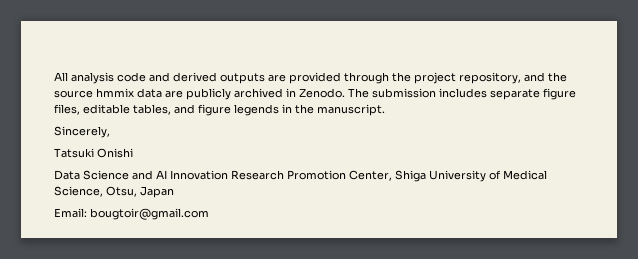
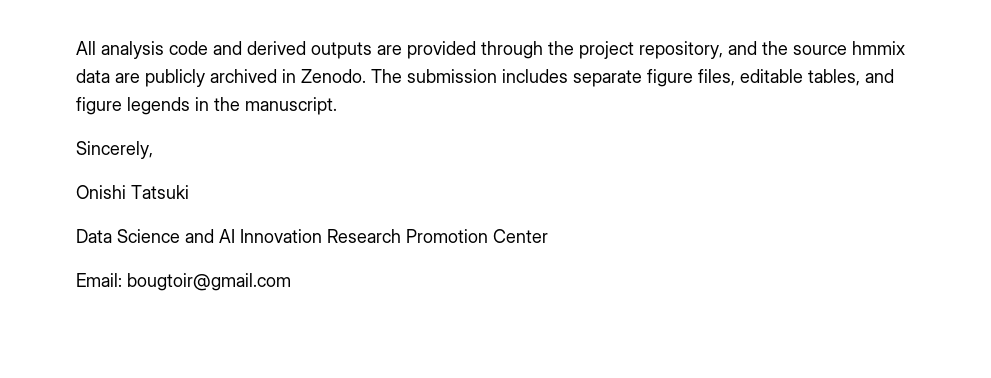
- Tatsuki Onishi
+ Onishi Tatsuki
- Data Science and AI Innovation Research Promotion Center, Shiga University of Medical Science, Otsu, Japan
+ Data Science and AI Innovation Research Promotion Center

